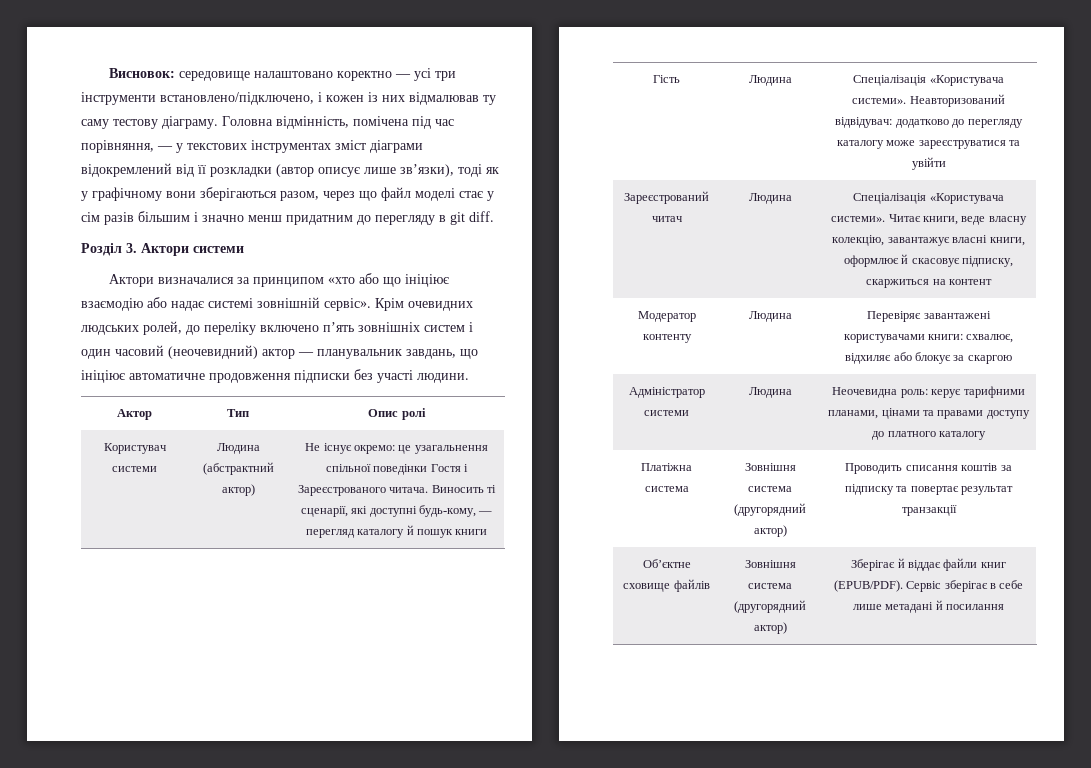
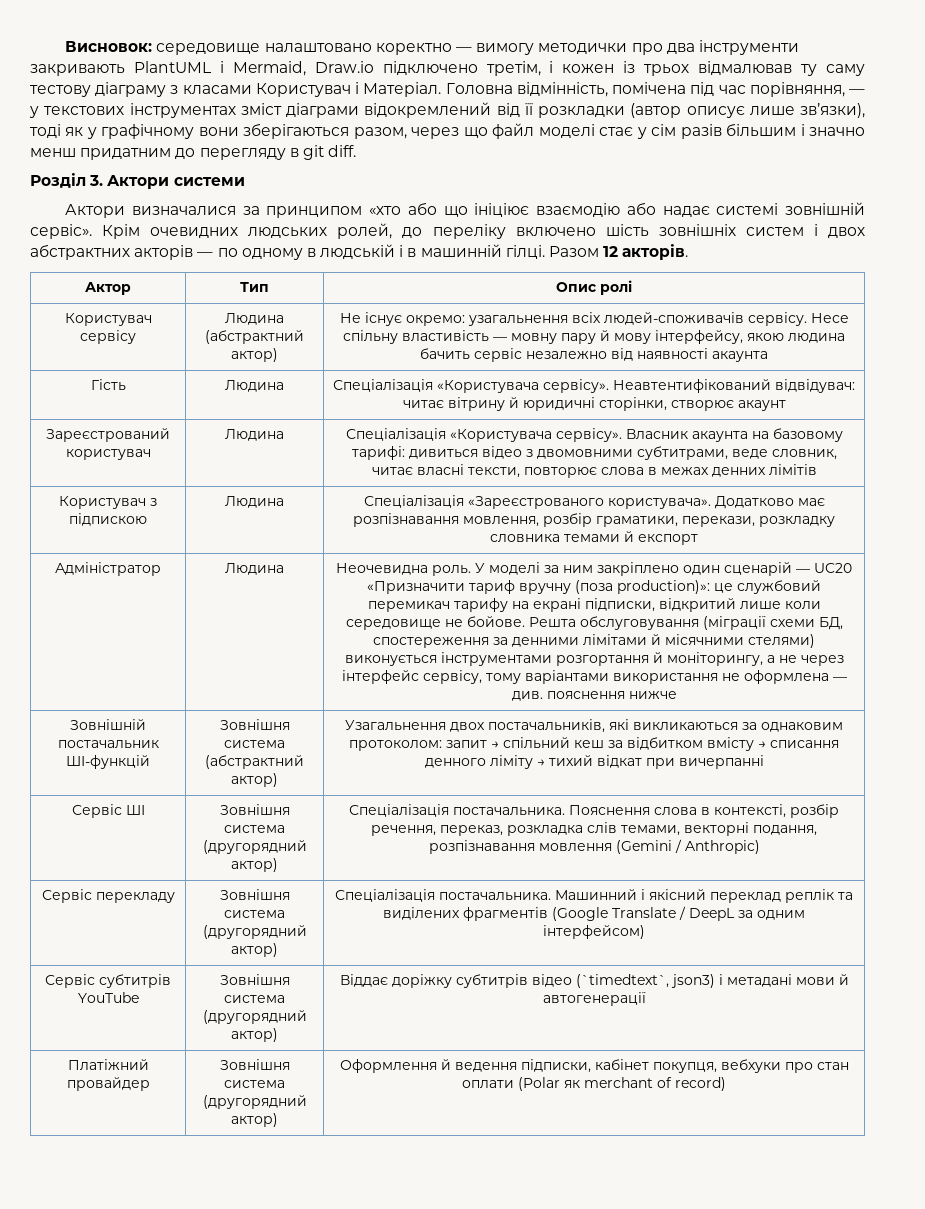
- Висновок: середовище налаштовано коректно — усі три інструменти встановлено/підключено, і кожен із них відмалював ту саму тестову діаграму.
+ Висновок: середовище налаштовано коректно — вимогу методички про два інструменти закривають PlantUML і Mermaid, Draw.io підключено третім, і кожен із трьох відмалював ту саму тестову діаграму з класами Користувач і Матеріал.
- Крім очевидних людських ролей, до переліку включено пʼять зовнішніх систем і один часовий (неочевидний) актор — планувальник завдань, що ініціює автоматичне продовження підписки без участі людини.
+ Крім очевидних людських ролей, до переліку включено шість зовнішніх систем і двох абстрактних акторів — по одному в людській і в машинній гілці. Разом 12 акторів.
- Користувач системи | Людина (абстрактний актор) | Не існує окремо: це узагальнення спільної поведінки Гостя і Зареєстрованого читача. Виносить ті сценарії, які доступні будь-кому, — перегляд каталогу й пошук книги
- Гість | Людина | Спеціалізація «Користувача системи». Неавторизований відвідувач: додатково до перегляду каталогу може зареєструватися та увійти
+ Користувач сервісу | Людина (абстрактний актор) | Не існує окремо: узагальнення всіх людей-споживачів сервісу. Несе спільну властивість — мовну пару й мову інтерфейсу, якою людина бачить сервіс незалежно від наявності акаунта
+ Гість | Людина | Спеціалізація «Користувача сервісу». Неавтентифікований відвідувач: читає вітрину й юридичні сторінки, створює акаунт
- Зареєстрований читач | Людина | Спеціалізація «Користувача системи». Читає книги, веде власну колекцію, завантажує власні книги, оформлює й скасовує підписку, скаржиться на контент
- Модератор контенту | Людина | Перевіряє завантажені користувачами книги: схвалює, відхиляє або блокує за скаргою
+ Зареєстрований користувач | Людина | Спеціалізація «Користувача сервісу». Власник акаунта на базовому тарифі: дивиться відео з двомовними субтитрами, веде словник, читає власні тексти, повторює слова в межах денних лімітів
+ Користувач з підпискою | Людина | Спеціалізація «Зареєстрованого користувача». Додатково має розпізнавання мовлення, розбір граматики, перекази, розкладку словника темами й експорт
- Адміністратор системи
+ Адміністратор
- Неочевидна роль: керує тарифними планами, цінами та правами доступу до платного каталогу
- Платіжна система | Зовнішня система (другорядний актор) | Проводить списання коштів за підписку та повертає результат транзакції
- Обʼєктне сховище файлів | Зовнішня система (другорядний актор) | Зберігає й віддає файли книг (EPUB/PDF). Сервіс зберігає в себе лише метадані й посилання
+ Неочевидна роль. У моделі за ним закріплено один сценарій — UC20 «Призначити тариф вручну (поза production)»: це службовий перемикач тарифу на екрані підписки, відкритий лише коли середовище не бойове. Решта обслуговування (міграції схеми БД, спостереження за денними лімітами й місячними стелями) виконується інструментами розгортання й моніторингу, а не через інтерфейс сервісу, тому варіантами використання не оформлена — див. пояснення нижче
+ Зовнішній постачальник ШІ-функцій | Зовнішня система (абстрактний актор) | Узагальнення двох постачальників, які викликаються за однаковим протоколом: запит → спільний кеш за відбитком вмісту → списання денного ліміту → тихий відкат при вичерпанні
+ Сервіс ШІ | Зовнішня система (другорядний актор) | Спеціалізація постачальника. Пояснення слова в контексті, розбір речення, переказ, розкладка слів темами, векторні подання, розпізнавання мовлення (Gemini / Anthropic)
+ Сервіс перекладу | Зовнішня система (другорядний актор) | Спеціалізація постачальника. Машинний і якісний переклад реплік та виділених фрагментів (Google Translate / DeepL за одним інтерфейсом)
+ Сервіс субтитрів YouTube | Зовнішня система (другорядний актор) | Віддає доріжку субтитрів відео (`timedtext`, json3) і метадані мови й автогенерації
+ Платіжний провайдер | Зовнішня система (другорядний актор) | Оформлення й ведення підписки, кабінет покупця, вебхуки про стан оплати (Polar як merchant of record)

